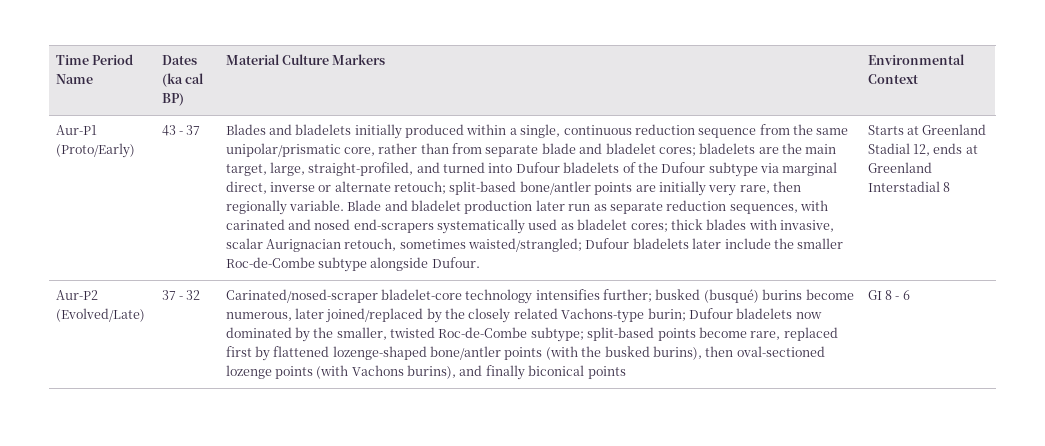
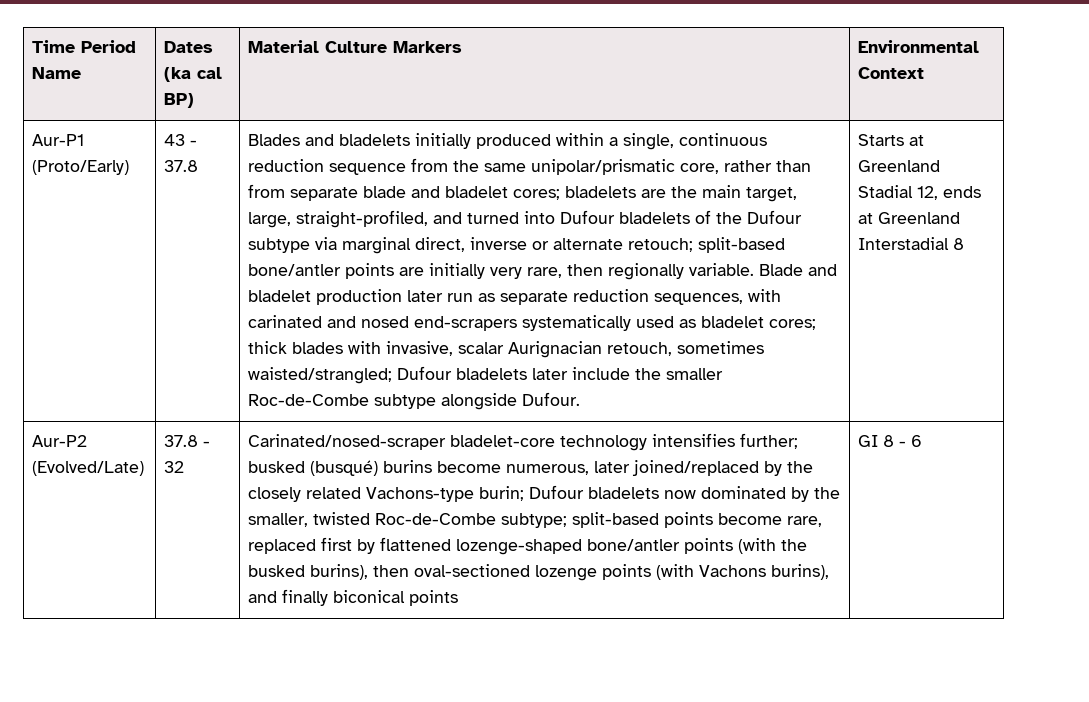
- 43 - 37
+ 43 - 37.8
- 37 - 32
+ 37.8 - 32

